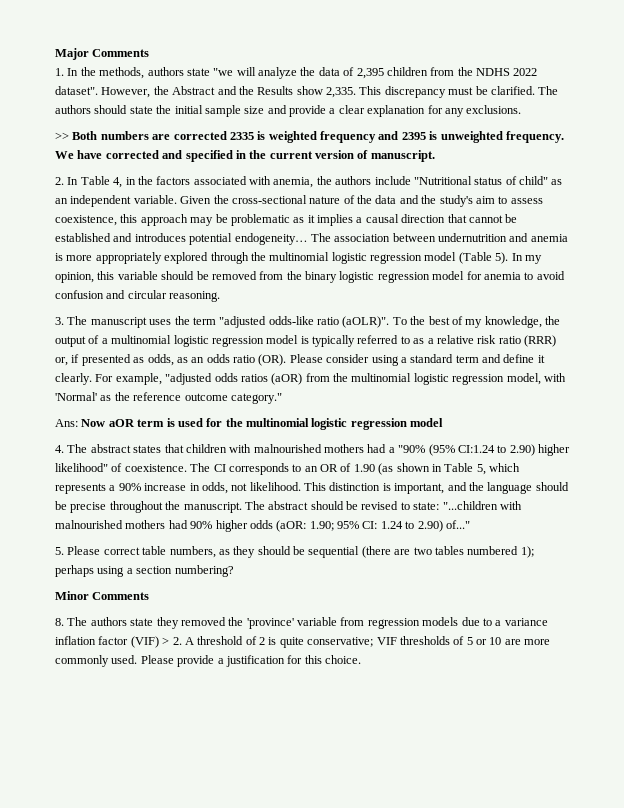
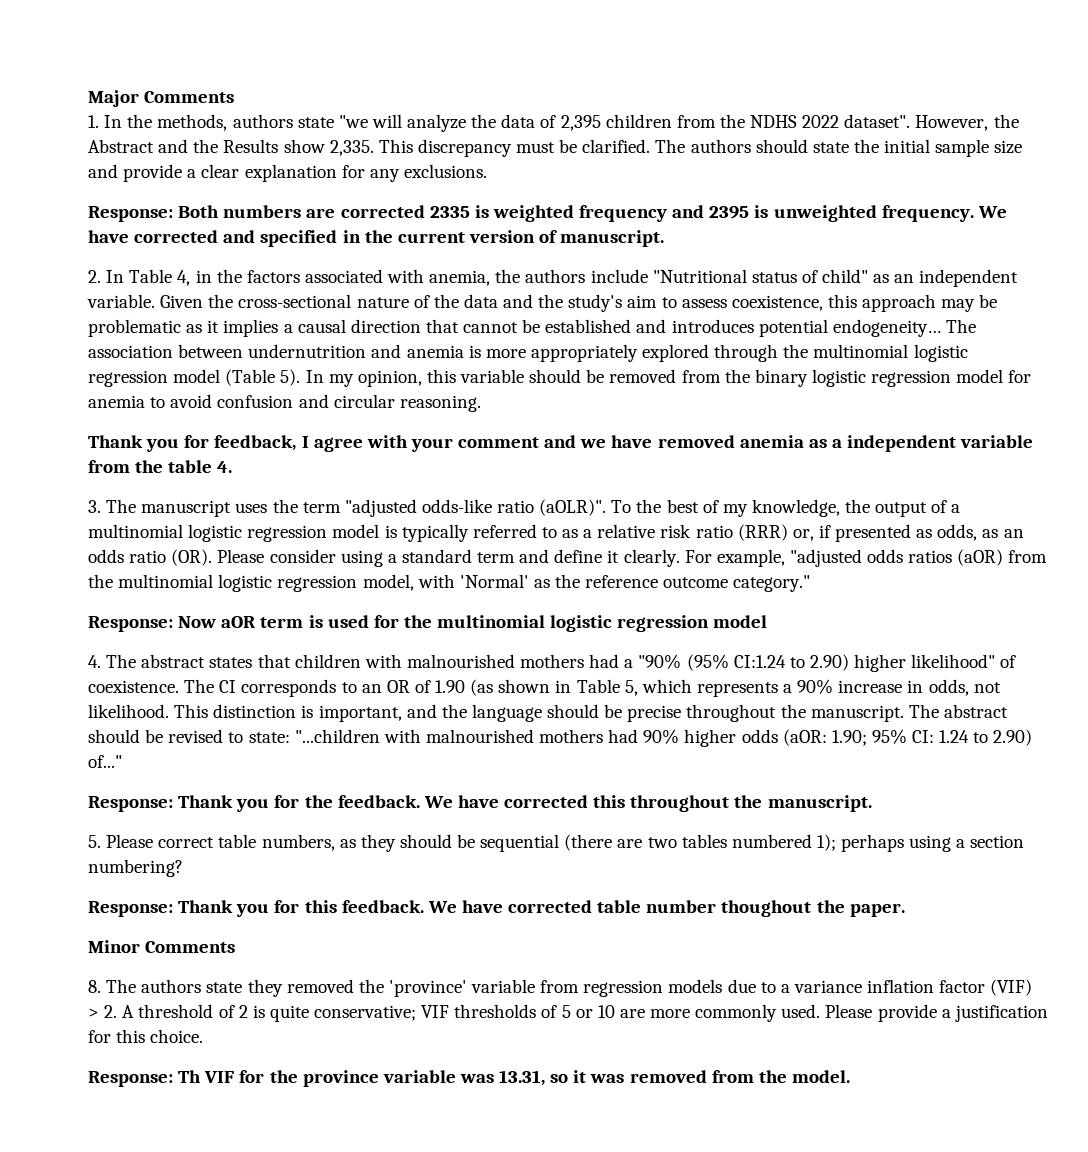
- >> Both numbers are corrected 2335 is weighted frequency and 2395 is unweighted frequency.
+ Response: Both numbers are corrected 2335 is weighted frequency and 2395 is unweighted frequency.
+ Thank you for feedback, I agree with your comment and we have removed anemia as a independent variable from the table 4.
- Ans: Now aOR term is used for the multinomial logistic regression model
+ Response: Now aOR term is used for the multinomial logistic regression model
+ Response: Thank you for the feedback. We have corrected this throughout the manuscript.
+ Response: Thank you for this feedback. We have corrected table number thoughout the paper.
+ Response: Th VIF for the province variable was 13.31, so it was removed from the model.

